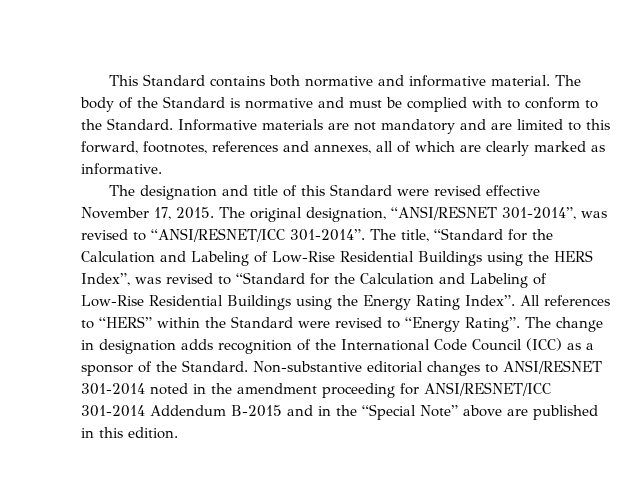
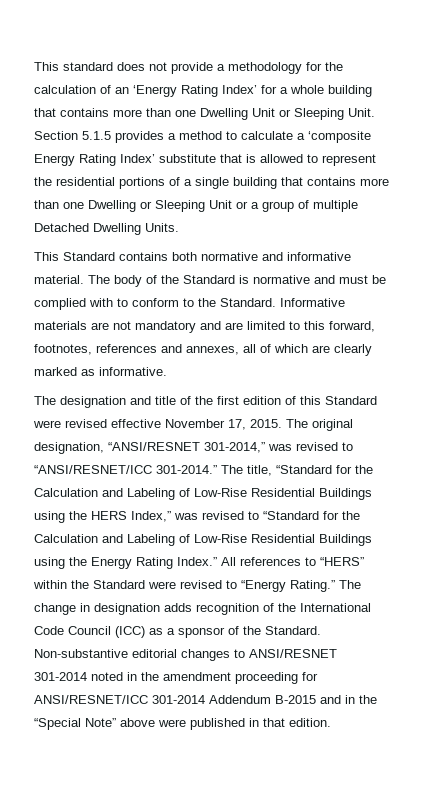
+ This standard does not provide a methodology for the calculation of an ‘Energy Rating Index’ for a whole building that contains more than one Dwelling Unit or Sleeping Unit. Section 5.1.5 provides a method to calculate a ‘composite Energy Rating Index’ substitute that is allowed to represent the residential portions of a single building that contains more than one Dwelling or Sleeping Unit or a group of multiple Detached Dwelling Units.
- The designation and title of this Standard were revised effective November 17, 2015.
+ The designation and title of the first edition of this Standard were revised effective November 17, 2015.
- The original designation, “ANSI/RESNET 301-2014”, was revised to “ANSI/RESNET/ICC 301-2014”.
+ The original designation, “ANSI/RESNET 301-2014,” was revised to “ANSI/RESNET/ICC 301-2014.”
- The title, “Standard for the Calculation and Labeling of Low-Rise Residential Buildings using the HERS Index”, was revised to “Standard for the Calculation and Labeling of Low-Rise Residential Buildings using the Energy Rating Index”.
+ The title, “Standard for the Calculation and Labeling of Low-Rise Residential Buildings using the HERS Index,” was revised to “Standard for the Calculation and Labeling of Low-Rise Residential Buildings using the Energy Rating Index.”
- All references to “HERS” within the Standard were revised to “Energy Rating”.
+ All references to “HERS” within the Standard were revised to “Energy Rating.”
- Non-substantive editorial changes to ANSI/RESNET 301-2014 noted in the amendment proceeding for ANSI/RESNET/ICC 301-2014 Addendum B-2015 and in the “Special Note” above are published in this edition.
+ Non-substantive editorial changes to ANSI/RESNET 301-2014 noted in the amendment proceeding for ANSI/RESNET/ICC 301-2014 Addendum B-2015 and in the “Special Note” above were published in that edition.

